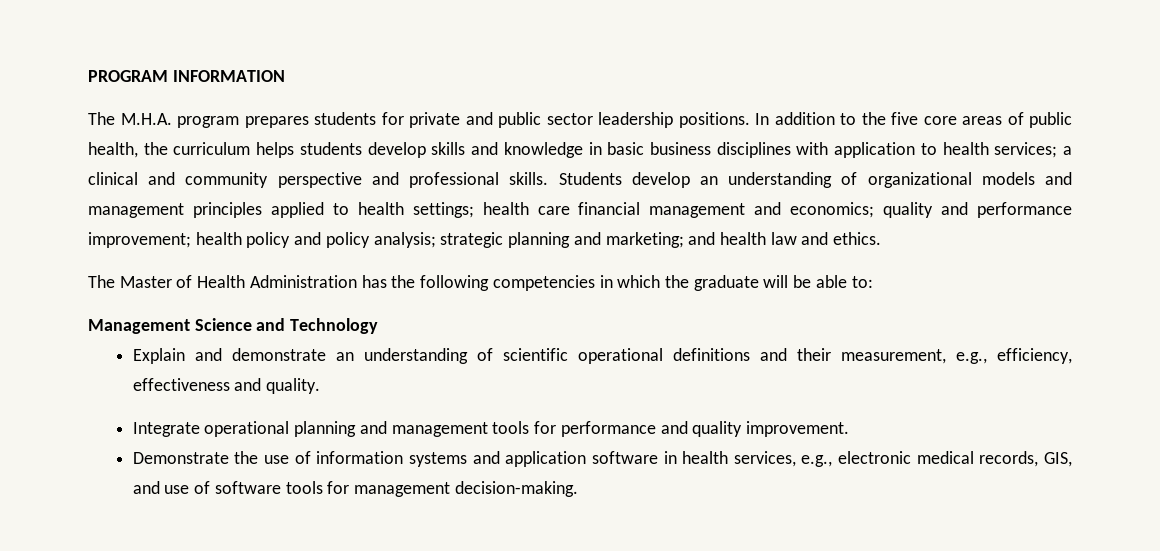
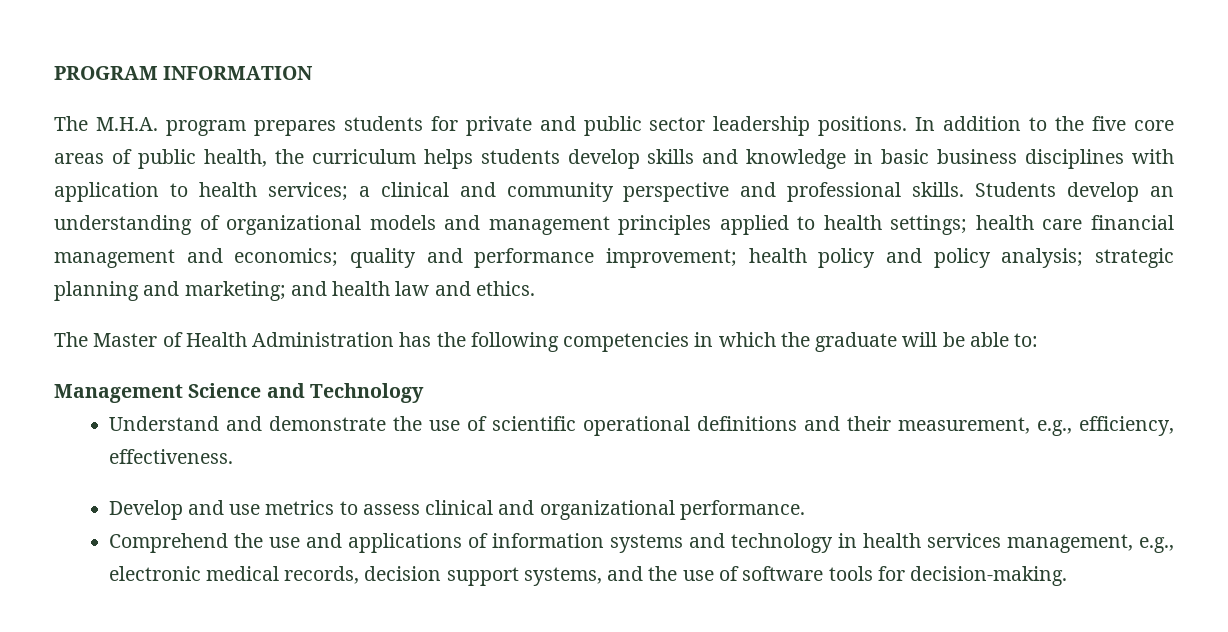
- Explain and demonstrate an understanding of scientific operational definitions and their measurement, e.g., efficiency, effectiveness and quality.
- Integrate operational planning and management tools for performance and quality improvement.
- Demonstrate the use of information systems and application software in health services, e.g., electronic medical records, GIS, and use of software tools for management decision-making.
+ Understand and demonstrate the use of scientific operational definitions and their measurement, e.g., efficiency, effectiveness.
+ Develop and use metrics to assess clinical and organizational performance.
+ Comprehend the use and applications of information systems and technology in health services management, e.g., electronic medical records, decision support systems, and the use of software tools for decision-making.

